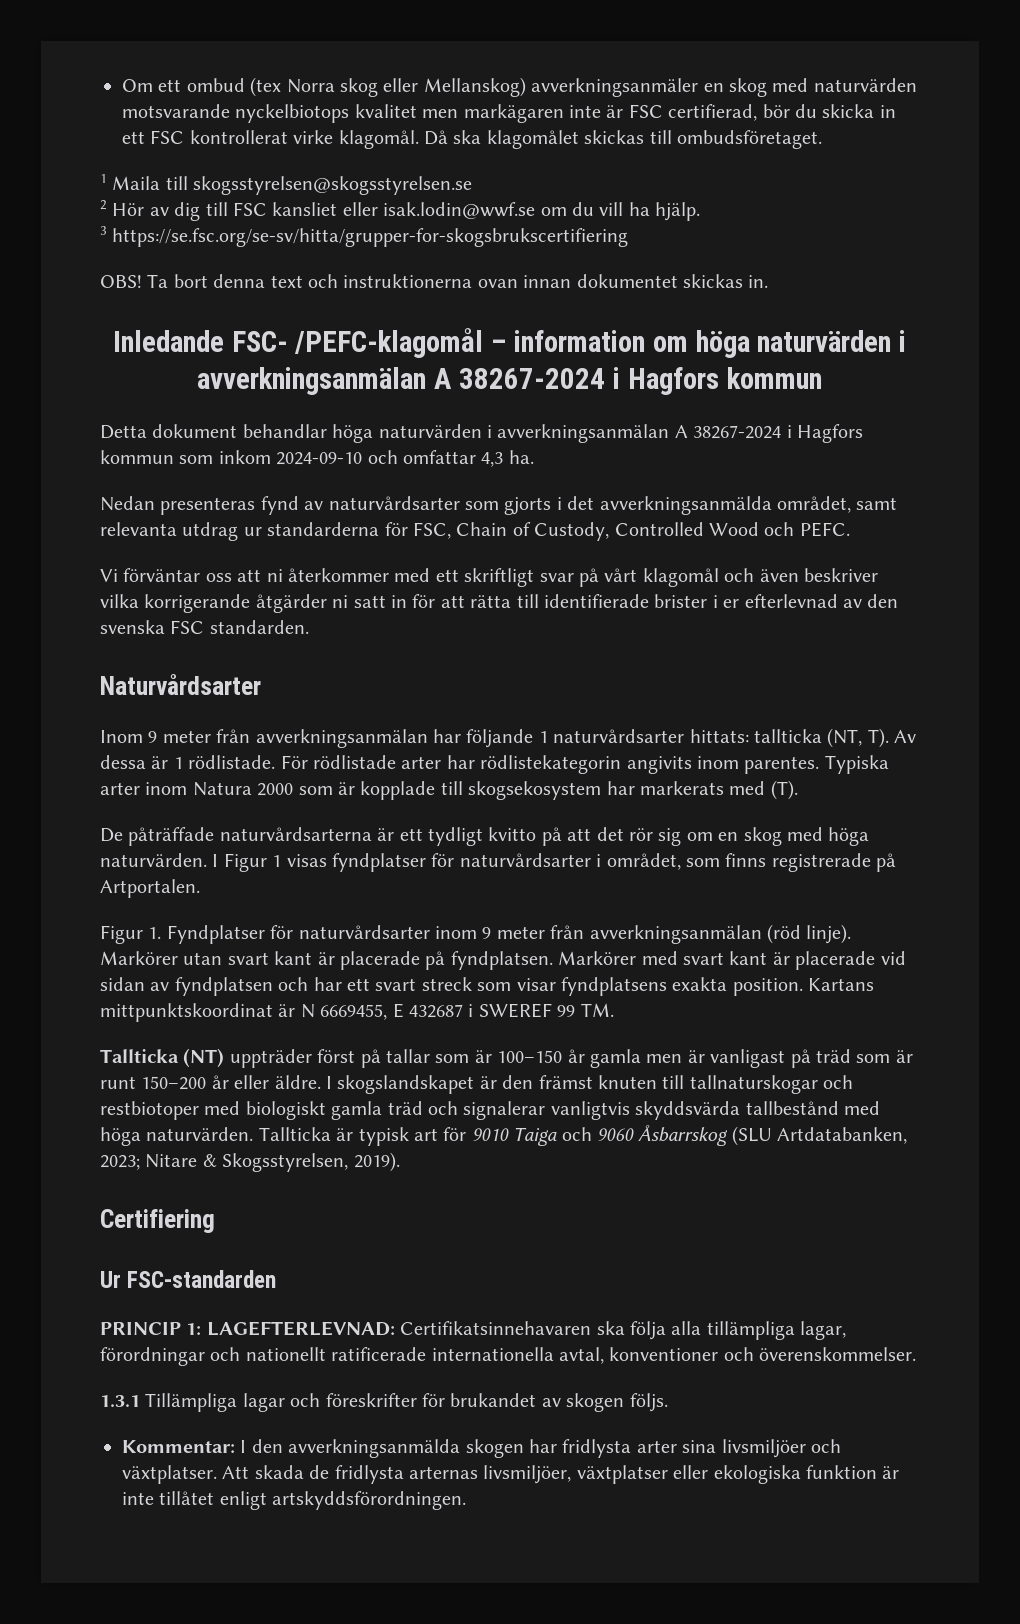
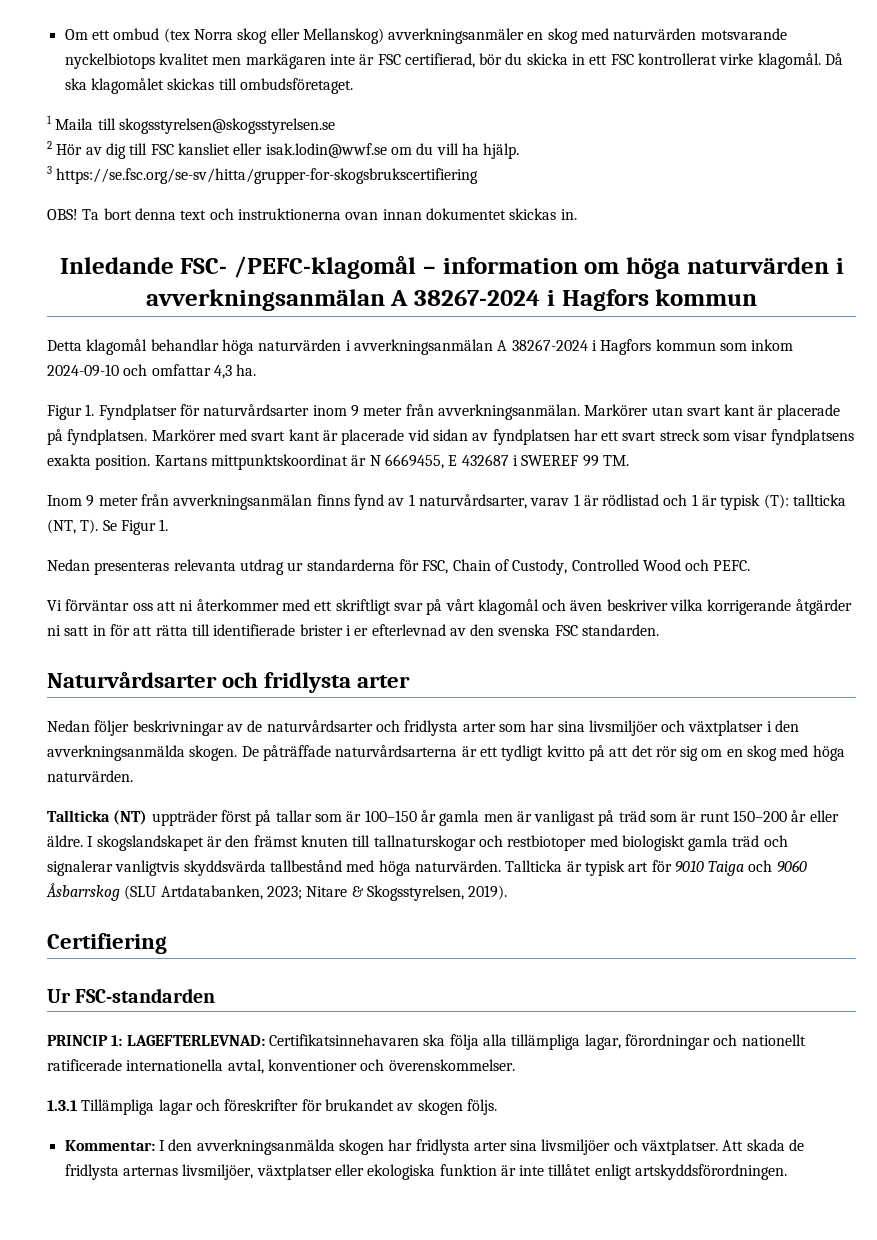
- Detta dokument behandlar höga naturvärden i avverkningsanmälan A 38267-2024 i Hagfors kommun som inkom 2024-09-10 och omfattar 4,3 ha.
+ Detta klagomål behandlar höga naturvärden i avverkningsanmälan A 38267-2024 i Hagfors kommun som inkom 2024-09-10 och omfattar 4,3 ha.
- Nedan presenteras fynd av naturvårdsarter som gjorts i det avverkningsanmälda området, samt relevanta utdrag ur standarderna för FSC, Chain of Custody, Controlled Wood och PEFC.
+ Figur 1. Fyndplatser för naturvårdsarter inom 9 meter från avverkningsanmälan. Markörer utan svart kant är placerade på fyndplatsen. Markörer med svart kant är placerade vid sidan av fyndplatsen har ett svart streck som visar fyndplatsens exakta position. Kartans mittpunktskoordinat är N 6669455, E 432687 i SWEREF 99 TM.
+ Inom 9 meter från avverkningsanmälan finns fynd av 1 naturvårdsarter, varav 1 är rödlistad och 1 är typisk (T): tallticka (NT, T). Se Figur 1.
+ Nedan presenteras relevanta utdrag ur standarderna för FSC, Chain of Custody, Controlled Wood och PEFC.
- Naturvårdsarter
- Inom 9 meter från avverkningsanmälan har följande 1 naturvårdsarter hittats: tallticka (NT, T). Av dessa är 1 rödlistade. För rödlistade arter har rödlistekategorin angivits inom parentes. Typiska arter inom Natura 2000 som är kopplade till skogsekosystem har markerats med (T).
- De påträffade naturvårdsarterna är ett tydligt kvitto på att det rör sig om en skog med höga naturvärden. I Figur 1 visas fyndplatser för naturvårdsarter i området, som finns registrerade på Artportalen.
- Figur 1. Fyndplatser för naturvårdsarter inom 9 meter från avverkningsanmälan (röd linje). Markörer utan svart kant är placerade på fyndplatsen. Markörer med svart kant är placerade vid sidan av fyndplatsen och har ett svart streck som visar fyndplatsens exakta position. Kartans mittpunktskoordinat är N 6669455, E 432687 i SWEREF 99 TM.
+ Naturvårdsarter och fridlysta arter
+ Nedan följer beskrivningar av de naturvårdsarter och fridlysta arter som har sina livsmiljöer och växtplatser i den avverkningsanmälda skogen. De påträffade naturvårdsarterna är ett tydligt kvitto på att det rör sig om en skog med höga naturvärden.

